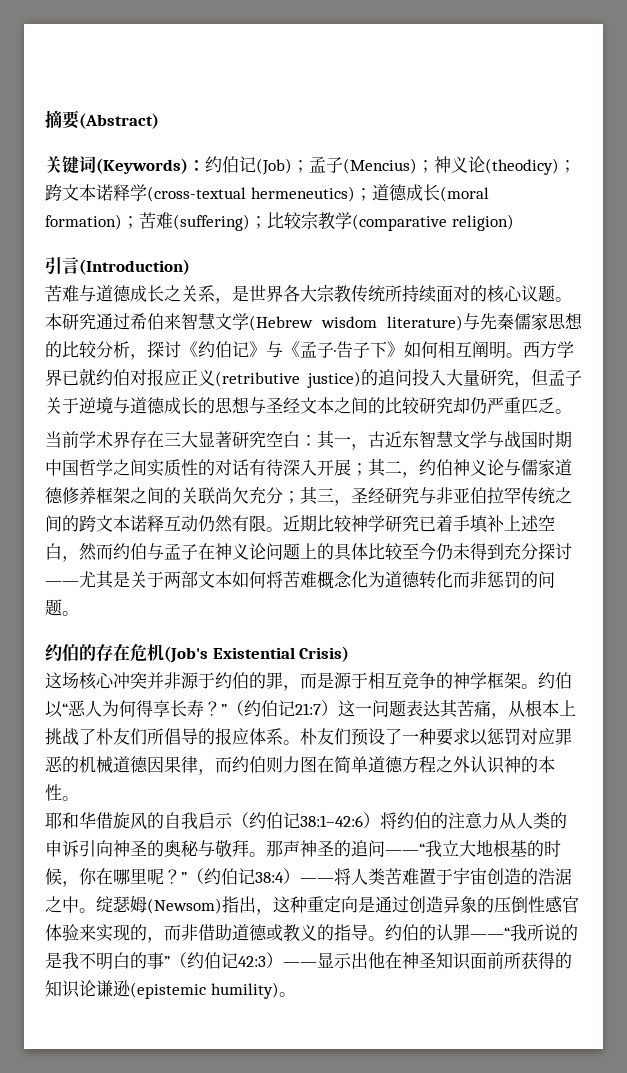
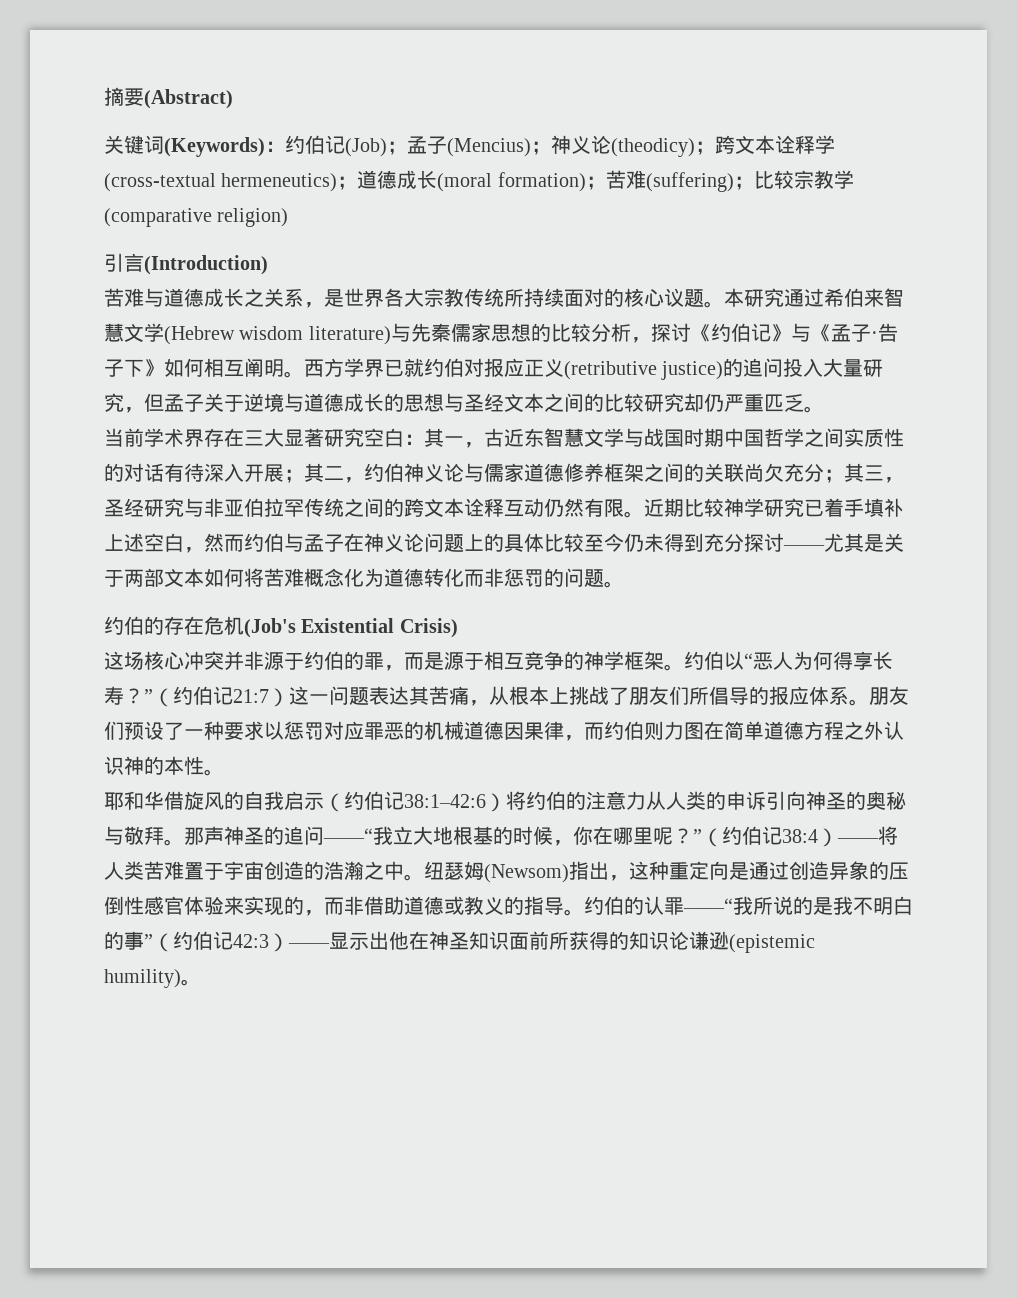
- 关键词(Keywords)：约伯记(Job)；孟子(Mencius)；神义论(theodicy)；跨文本诺释学(cross-textual hermeneutics)；道德成长(moral formation)；苦难(suffering)；比较宗教学(comparative religion)
+ 关键词(Keywords)：约伯记(Job)；孟子(Mencius)；神义论(theodicy)；跨文本诠释学(cross-textual hermeneutics)；道德成长(moral formation)；苦难(suffering)；比较宗教学(comparative religion)
- 当前学术界存在三大显著研究空白：其一，古近东智慧文学与战国时期中国哲学之间实质性的对话有待深入开展；其二，约伯神义论与儒家道德修养框架之间的关联尚欠充分；其三，圣经研究与非亚伯拉罕传统之间的跨文本诺释互动仍然有限。
+ 当前学术界存在三大显著研究空白：其一，古近东智慧文学与战国时期中国哲学之间实质性的对话有待深入开展；其二，约伯神义论与儒家道德修养框架之间的关联尚欠充分；其三，圣经研究与非亚伯拉罕传统之间的跨文本诠释互动仍然有限。
- 约伯以“恶人为何得享长寿？”（约伯记21:7）这一问题表达其苦痛，从根本上挑战了朴友们所倡导的报应体系。
+ 约伯以“恶人为何得享长寿？”（约伯记21:7）这一问题表达其苦痛，从根本上挑战了朋友们所倡导的报应体系。
- 朴友们预设了一种要求以惩罚对应罪恶的机械道德因果律，而约伯则力图在简单道德方程之外认识神的本性。
+ 朋友们预设了一种要求以惩罚对应罪恶的机械道德因果律，而约伯则力图在简单道德方程之外认识神的本性。
- 那声神圣的追问——“我立大地根基的时候，你在哪里呢？”（约伯记38:4）——将人类苦难置于宇宙创造的浩涺之中。绽瑟姆(Newsom)指出，这种重定向是通过创造异象的压倒性感官体验来实现的，而非借助道德或教义的指导。
+ 那声神圣的追问——“我立大地根基的时候，你在哪里呢？”（约伯记38:4）——将人类苦难置于宇宙创造的浩瀚之中。纽瑟姆(Newsom)指出，这种重定向是通过创造异象的压倒性感官体验来实现的，而非借助道德或教义的指导。

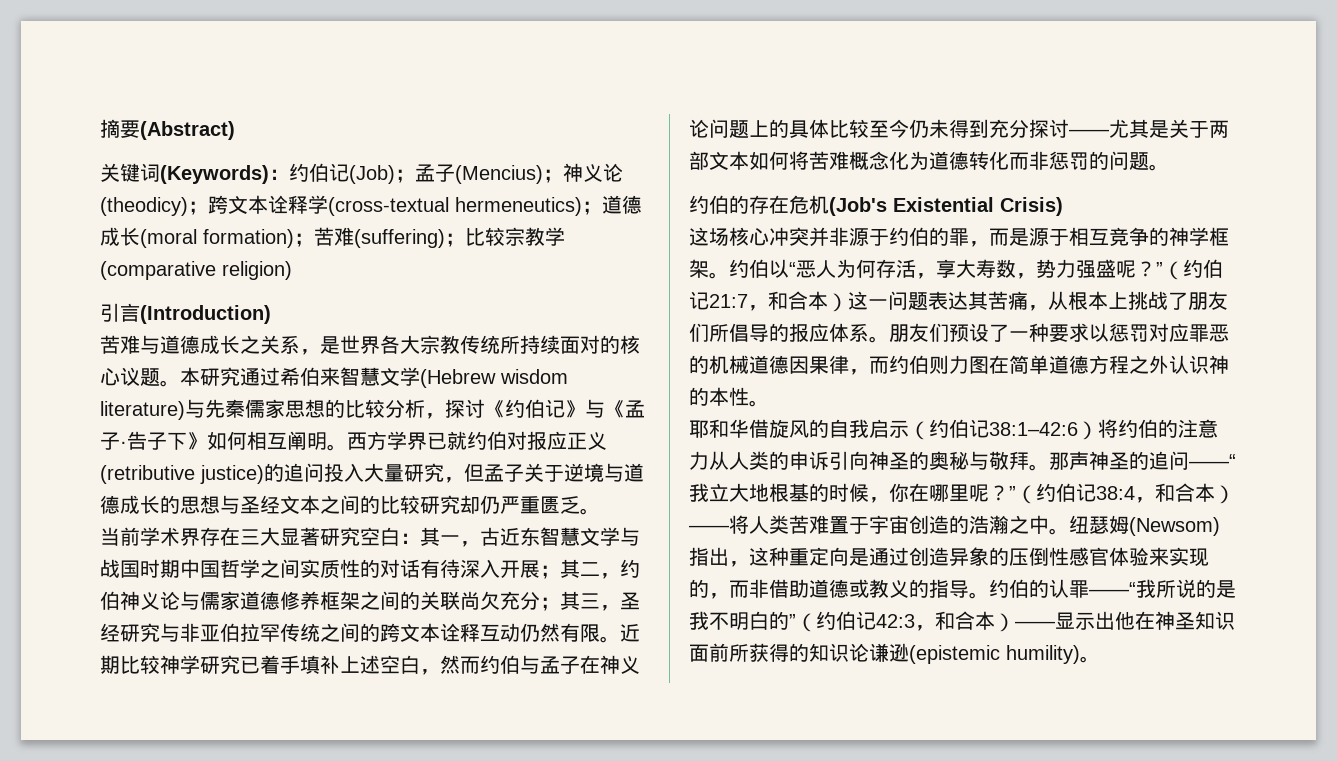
- 西方学界已就约伯对报应正义(retributive justice)的追问投入大量研究，但孟子关于逆境与道德成长的思想与圣经文本之间的比较研究却仍严重匹乏。
+ 西方学界已就约伯对报应正义(retributive justice)的追问投入大量研究，但孟子关于逆境与道德成长的思想与圣经文本之间的比较研究却仍严重匮乏。
- 约伯以“恶人为何得享长寿？”（约伯记21:7）这一问题表达其苦痛，从根本上挑战了朋友们所倡导的报应体系。
+ 约伯以“恶人为何存活，享大寿数，势力强盛呢？”（约伯记21:7，和合本）这一问题表达其苦痛，从根本上挑战了朋友们所倡导的报应体系。
- 那声神圣的追问——“我立大地根基的时候，你在哪里呢？”（约伯记38:4）——将人类苦难置于宇宙创造的浩瀚之中。
+ 那声神圣的追问——“我立大地根基的时候，你在哪里呢？”（约伯记38:4，和合本）——将人类苦难置于宇宙创造的浩瀚之中。
- 约伯的认罪——“我所说的是我不明白的事”（约伯记42:3）——显示出他在神圣知识面前所获得的知识论谦逊(epistemic humility)。
+ 约伯的认罪——“我所说的是我不明白的”（约伯记42:3，和合本）——显示出他在神圣知识面前所获得的知识论谦逊(epistemic humility)。

